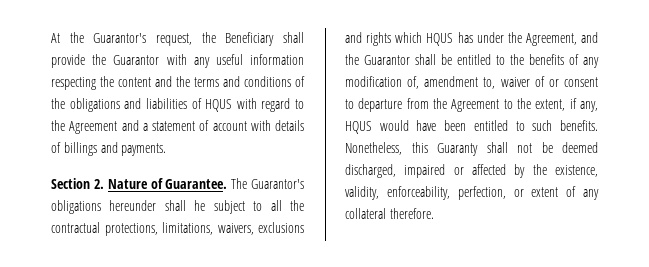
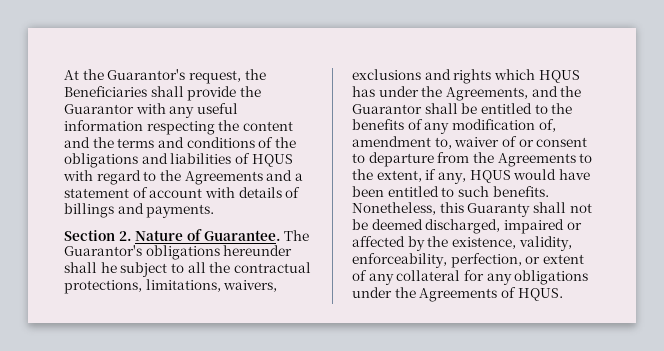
- At the Guarantor's request, the Beneficiary shall provide the Guarantor with any useful information respecting the content and the terms and conditions of the obligations and liabilities of HQUS with regard to the Agreement and a statement of account with details of billings and payments.
+ At the Guarantor's request, the Beneficiaries shall provide the Guarantor with any useful information respecting the content and the terms and conditions of the obligations and liabilities of HQUS with regard to the Agreements and a statement of account with details of billings and payments.
- The Guarantor's obligations hereunder shall he subject to all the contractual protections, limitations, waivers, exclusions and rights which HQUS has under the Agreement, and the Guarantor shall be entitled to the benefits of any modification of, amendment to, waiver of or consent to departure from the Agreement to the extent, if any, HQUS would have been entitled to such benefits.
+ The Guarantor's obligations hereunder shall he subject to all the contractual protections, limitations, waivers, exclusions and rights which HQUS has under the Agreements, and the Guarantor shall be entitled to the benefits of any modification of, amendment to, waiver of or consent to departure from the Agreements to the extent, if any, HQUS would have been entitled to such benefits.
- Nonetheless, this Guaranty shall not be deemed discharged, impaired or affected by the existence, validity, enforceability, perfection, or extent of any collateral therefore.
+ Nonetheless, this Guaranty shall not be deemed discharged, impaired or affected by the existence, validity, enforceability, perfection, or extent of any collateral for any obligations under the Agreements of HQUS.

